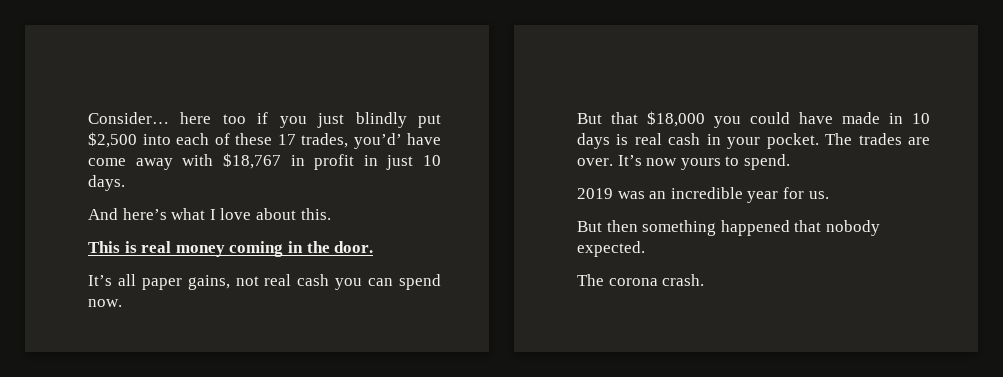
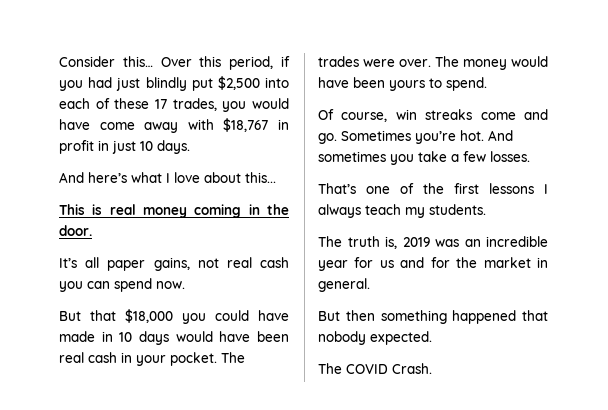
- Consider… here too if you just blindly put $2,500 into each of these 17 trades, you’d’ have come away with $18,767 in profit in just 10 days.
+ Consider this… Over this period, if you had just blindly put $2,500 into each of these 17 trades, you would have come away with $18,767 in profit in just 10 days.
- And here’s what I love about this.
+ And here’s what I love about this...
- But that $18,000 you could have made in 10 days is real cash in your pocket.
+ But that $18,000 you could have made in 10 days would have been real cash in your pocket.
- The trades are over. It’s now yours to spend.
- 2019 was an incredible year for us.
+ The trades were over. The money would have been yours to spend.
+ Of course, win streaks come and go. Sometimes you’re hot. And sometimes you take a few losses.
+ That’s one of the first lessons I always teach my students.
+ The truth is, 2019 was an incredible year for us and for the market in general.
- The corona crash.
+ The COVID Crash.

